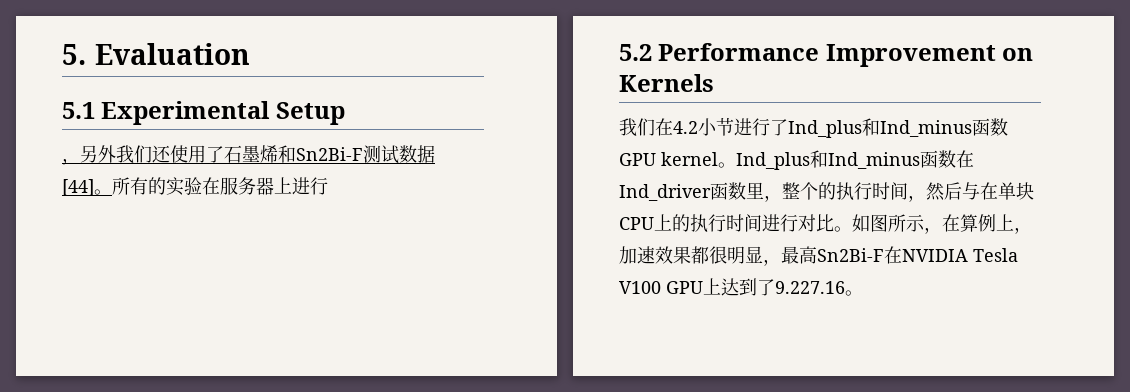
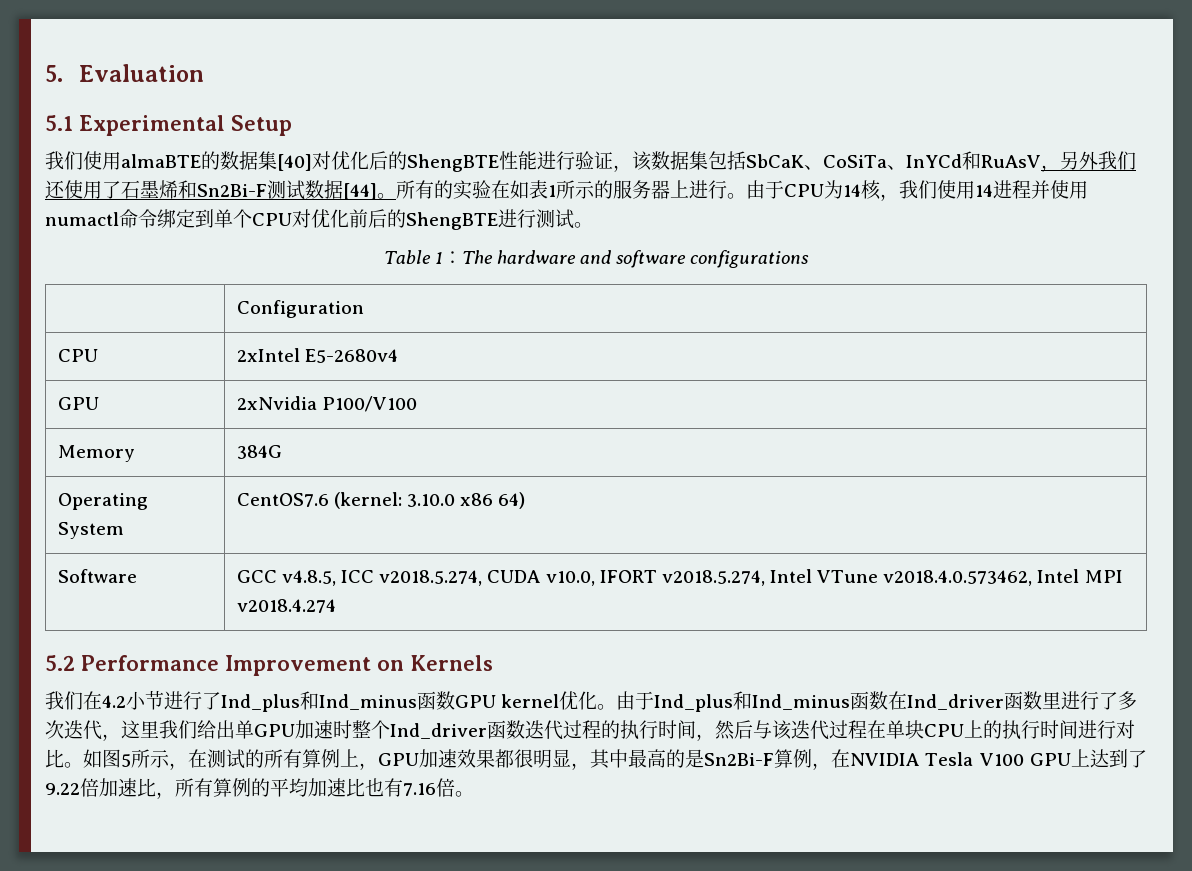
- ，另外我们还使用了石墨烯和Sn2Bi-F测试数据[44]。
+ 我们使用almaBTE的数据集[40]对优化后的ShengBTE性能进行验证，该数据集包括SbCaK、CoSiTa、InYCd和RuAsV，另外我们还使用了石墨烯和Sn2Bi-F测试数据[44]。
- 所有的实验在服务器上进行
+ 所有的实验在如表1所示的服务器上进行。由于CPU为14核，我们使用14进程并使用numactl命令绑定到单个CPU对优化前后的ShengBTE进行测试。
+ Table 1：The hardware and software configurations
+ | Configuration
+ CPU | 2xIntel E5-2680v4
+ GPU | 2xNvidia P100/V100
+ Memory | 384G
+ Operating System | CentOS7.6 (kernel: 3.10.0 x86 64)
+ Software | GCC v4.8.5, ICC v2018.5.274, CUDA v10.0, IFORT v2018.5.274, Intel VTune v2018.4.0.573462, Intel MPI v2018.4.274
- 我们在4.2小节进行了Ind_plus和Ind_minus函数GPU kernel。Ind_plus和Ind_minus函数在Ind_driver函数里，整个的执行时间，然后与在单块CPU上的执行时间进行对比。
+ 我们在4.2小节进行了Ind_plus和Ind_minus函数GPU kernel优化。由于Ind_plus和Ind_minus函数在Ind_driver函数里进行了多次迭代，这里我们给出单GPU加速时整个Ind_driver函数迭代过程的执行时间，然后与该迭代过程在单块CPU上的执行时间进行对比。
- 如图所示，在算例上，加速效果都很明显，最高Sn2Bi-F在NVIDIA Tesla V100 GPU上达到了9.227.16。
+ 如图5所示，在测试的所有算例上，GPU加速效果都很明显，其中最高的是Sn2Bi-F算例，在NVIDIA Tesla V100 GPU上达到了9.22倍加速比，所有算例的平均加速比也有7.16倍。

